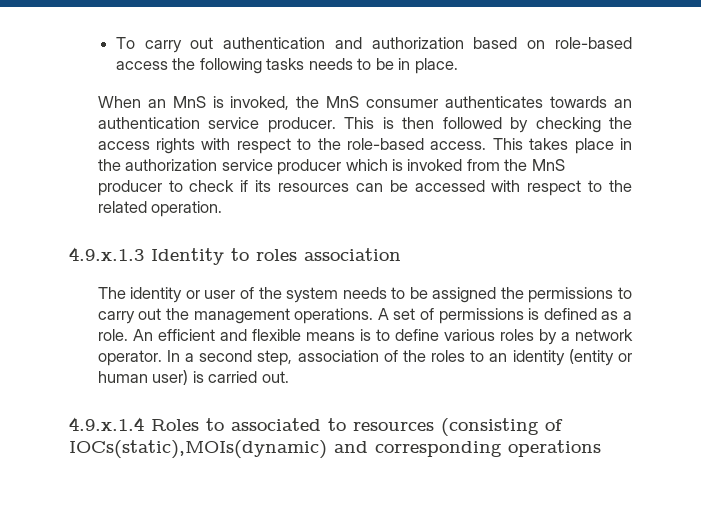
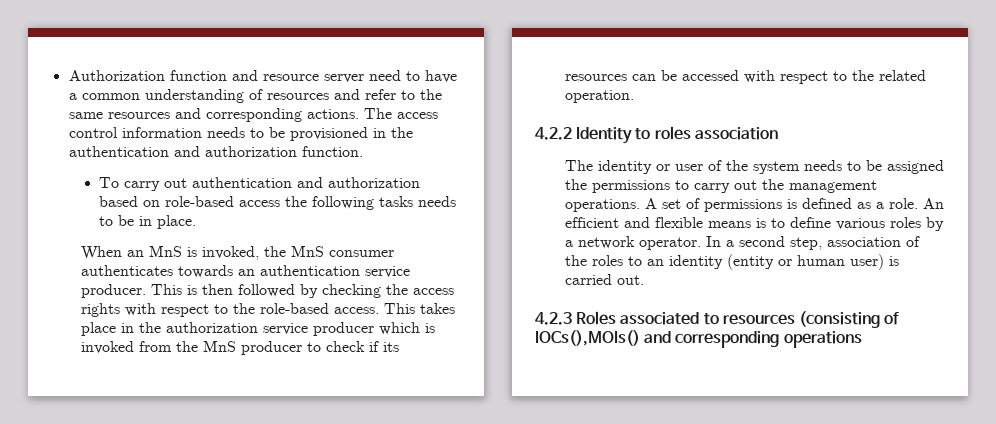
+ Authorization function and resource server need to have a common understanding of resources and refer to the same resources and corresponding actions. The access control information needs to be provisioned in the authentication and authorization function.
- 4.9.x.1.3 Identity to roles association
+ 4.2.2 Identity to roles association
- 4.9.x.1.4 Roles to associated to resources (consisting of IOCs(static),MOIs(dynamic) and corresponding operations
+ 4.2.3 Roles associated to resources (consisting of IOCs(),MOIs() and corresponding operations

